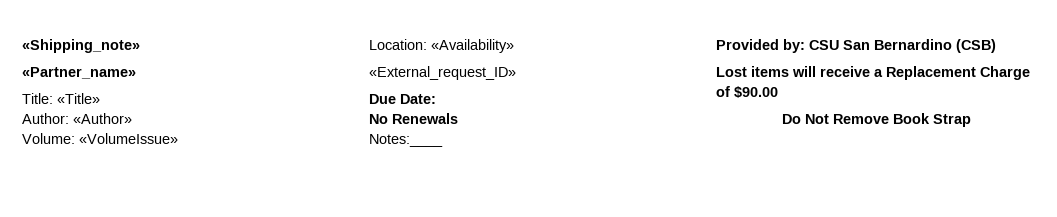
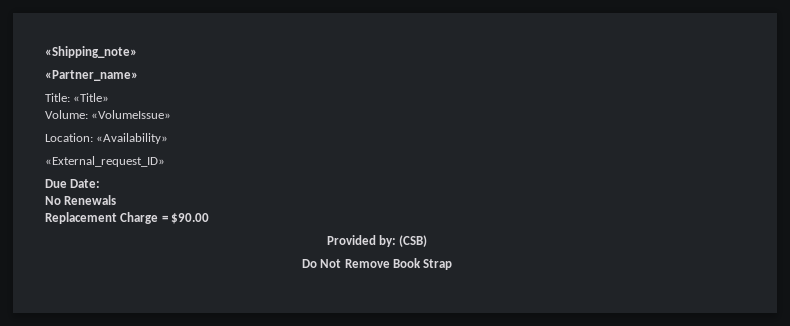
- Author: «Author»
- Notes:____
- Provided by: CSU San Bernardino (CSB)
- Lost items will receive a Replacement Charge of $90.00
+ Replacement Charge = $90.00
+ Provided by: (CSB)

